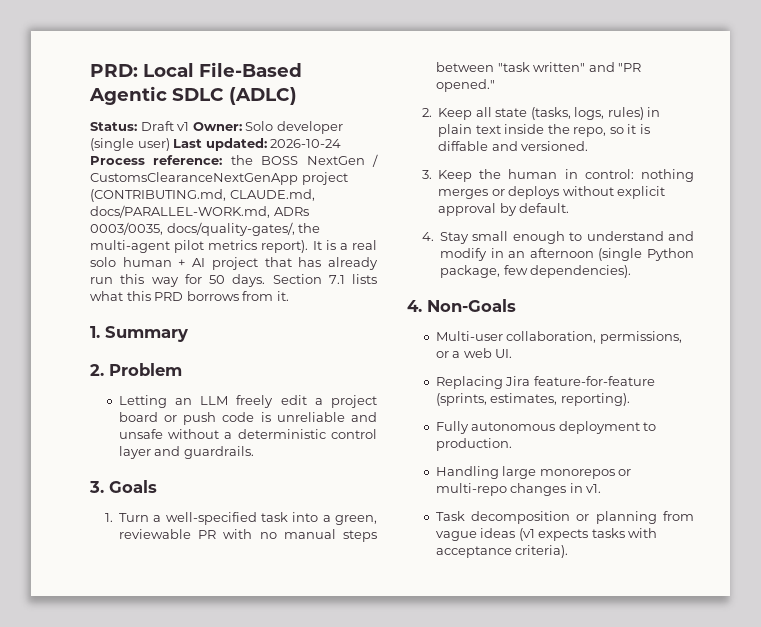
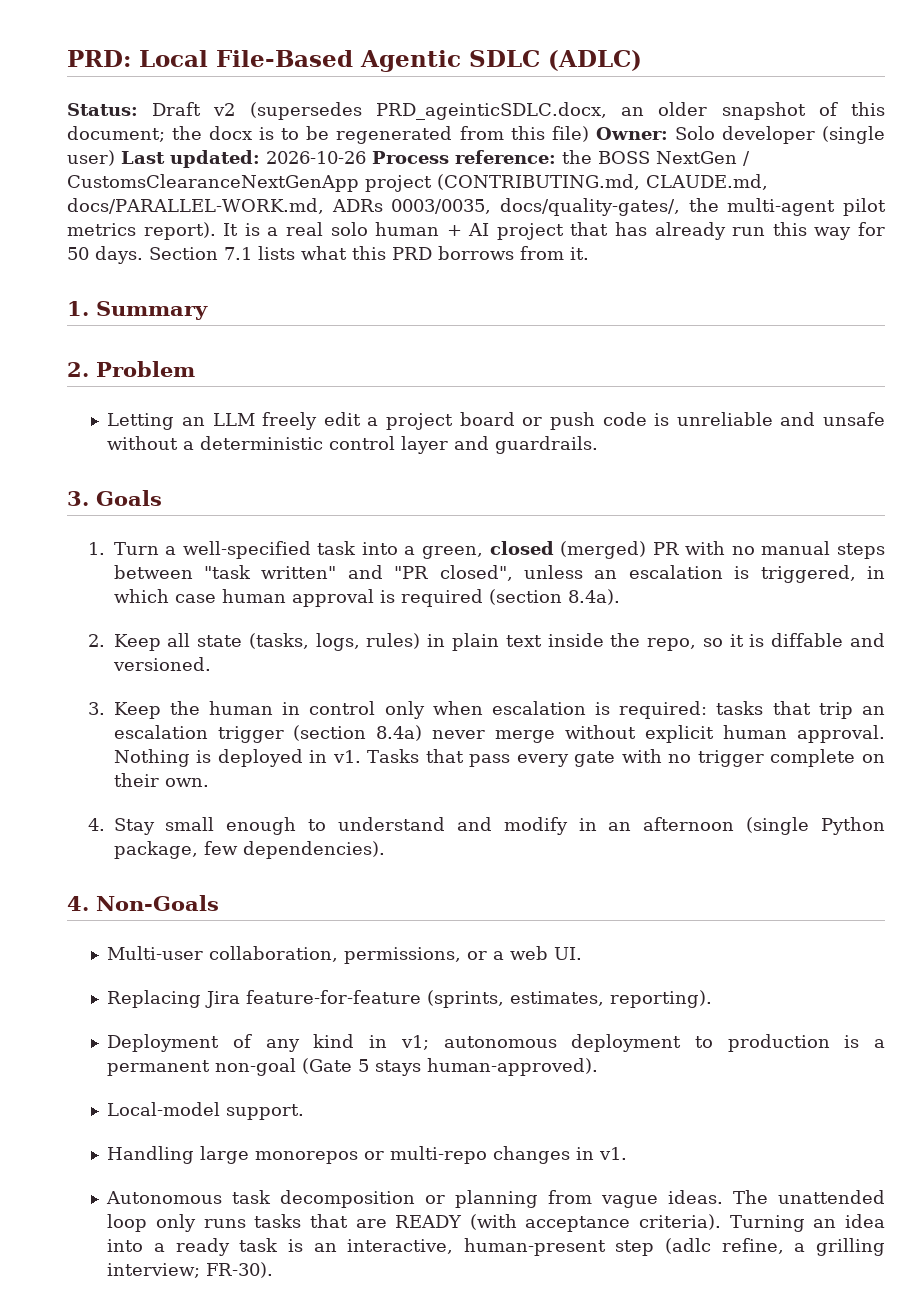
- Status: Draft v1 Owner: Solo developer (single user) Last updated: 2026-10-24 Process reference: the BOSS NextGen / CustomsClearanceNextGenApp project (CONTRIBUTING.md, CLAUDE.md, docs/PARALLEL-WORK.md, ADRs 0003/0035, docs/quality-gates/, the multi-agent pilot metrics report).
+ Status: Draft v2 (supersedes PRD_ageinticSDLC.docx, an older snapshot of this document; the docx is to be regenerated from this file) Owner: Solo developer (single user) Last updated: 2026-10-26 Process reference: the BOSS NextGen / CustomsClearanceNextGenApp project (CONTRIBUTING.md, CLAUDE.md, docs/PARALLEL-WORK.md, ADRs 0003/0035, docs/quality-gates/, the multi-agent pilot metrics report).
- 1. Turn a well-specified task into a green, reviewable PR with no manual steps between "task written" and "PR opened."
+ 1. Turn a well-specified task into a green, closed (merged) PR with no manual steps between "task written" and "PR closed", unless an escalation is triggered, in which case human approval is required (section 8.4a).
- 3. Keep the human in control: nothing merges or deploys without explicit approval by default.
+ 3. Keep the human in control only when escalation is required: tasks that trip an escalation trigger (section 8.4a) never merge without explicit human approval. Nothing is deployed in v1. Tasks that pass every gate with no trigger complete on their own.
- Fully autonomous deployment to production.
+ Deployment of any kind in v1; autonomous deployment to production is a permanent non-goal (Gate 5 stays human-approved).
+ Local-model support.
- Task decomposition or planning from vague ideas (v1 expects tasks with acceptance criteria).
+ Autonomous task decomposition or planning from vague ideas. The unattended loop only runs tasks that are READY (with acceptance criteria). Turning an idea into a ready task is an interactive, human-present step (adlc refine, a grilling interview; FR-30).

